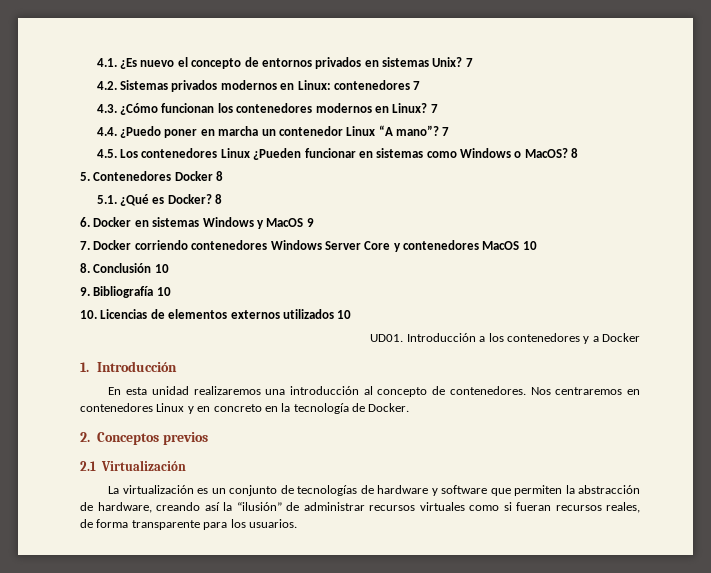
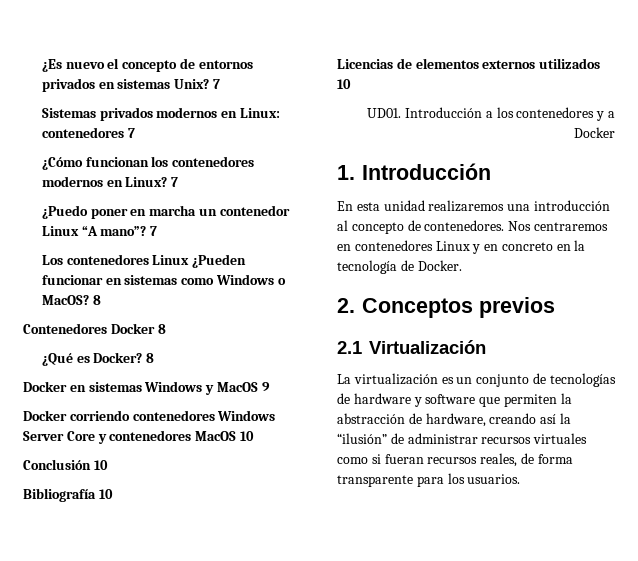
- 4.1. ¿Es nuevo el concepto de entornos privados en sistemas Unix?
+ ¿Es nuevo el concepto de entornos privados en sistemas Unix?
- 4.2. Sistemas privados modernos en Linux: contenedores 7
+ Sistemas privados modernos en Linux: contenedores 7
- 4.3. ¿Cómo funcionan los contenedores modernos en Linux?
+ ¿Cómo funcionan los contenedores modernos en Linux?
- 4.4. ¿Puedo poner en marcha un contenedor Linux “A mano”?
+ ¿Puedo poner en marcha un contenedor Linux “A mano”?
- 4.5. Los contenedores Linux ¿Pueden funcionar en sistemas como Windows o MacOS?
+ Los contenedores Linux ¿Pueden funcionar en sistemas como Windows o MacOS?
- 5. Contenedores Docker 8
+ Contenedores Docker 8
- 5.1. ¿Qué es Docker?
+ ¿Qué es Docker?
- 6. Docker en sistemas Windows y MacOS 9
+ Docker en sistemas Windows y MacOS 9
- 7. Docker corriendo contenedores Windows Server Core y contenedores MacOS 10
+ Docker corriendo contenedores Windows Server Core y contenedores MacOS 10
- 8. Conclusión 10
+ Conclusión 10
- 9. Bibliografía 10
+ Bibliografía 10
- 10. Licencias de elementos externos utilizados 10
+ Licencias de elementos externos utilizados 10

